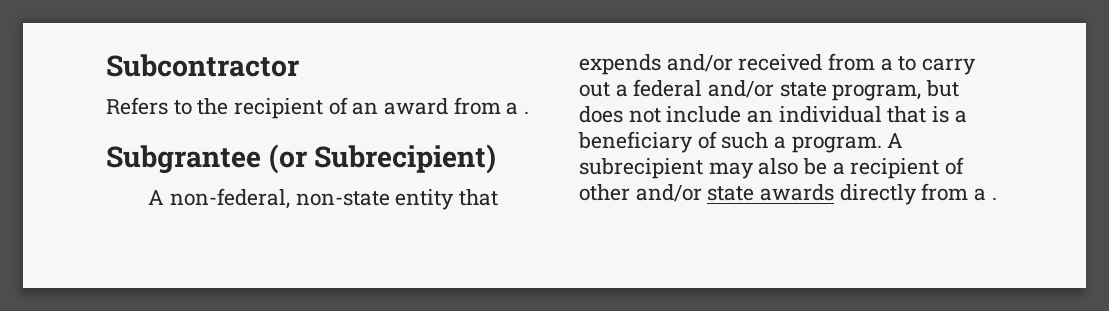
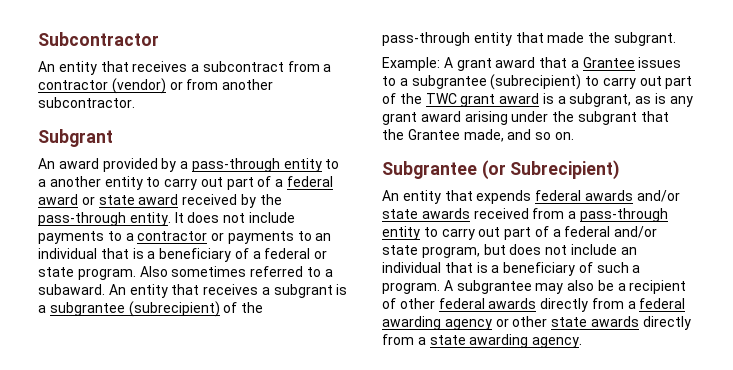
- Refers to the recipient of an award from a .
+ An entity that receives a subcontract from a contractor (vendor) or from another subcontractor.
+ Subgrant
+ An award provided by a pass-through entity to a another entity to carry out part of a federal award or state award received by the pass-through entity. It does not include payments to a contractor or payments to an individual that is a beneficiary of a federal or state program. Also sometimes referred to a subaward. An entity that receives a subgrant is a subgrantee (subrecipient) of the pass-through entity that made the subgrant.
+ Example: A grant award that a Grantee issues to a subgrantee (subrecipient) to carry out part of the TWC grant award is a subgrant, as is any grant award arising under the subgrant that the Grantee made, and so on.
  Subgrantee (or Subrecipient)
- A non-federal, non-state entity that expends and/or received from a to carry out a federal and/or state program, but does not include an individual that is a beneficiary of such a program.
+ An entity that expends federal awards and/or state awards received from a pass-through entity to carry out part of a federal and/or state program, but does not include an individual that is a beneficiary of such a program.
- A subrecipient may also be a recipient of other and/or state awards directly from a .
+ A subgrantee may also be a recipient of other federal awards directly from a federal awarding agency or other state awards directly from a state awarding agency.

